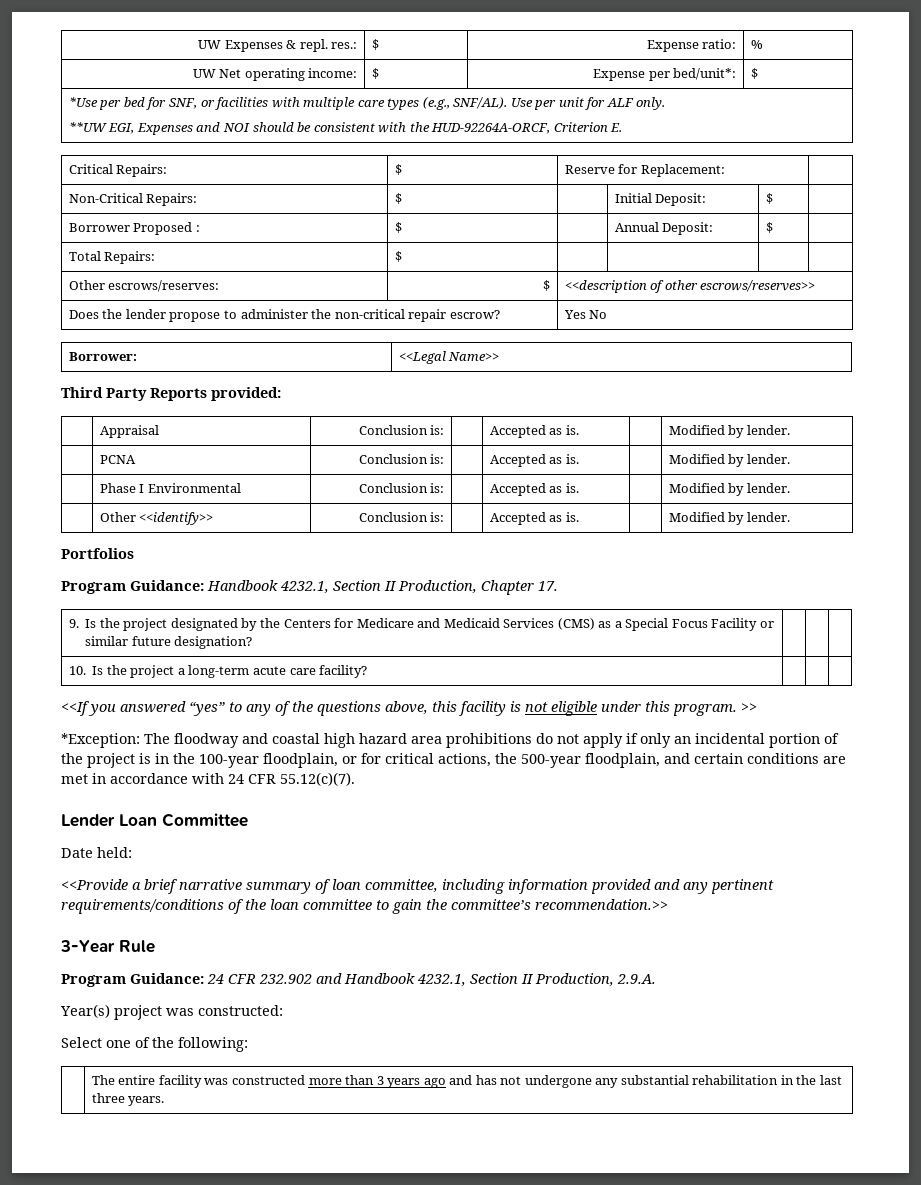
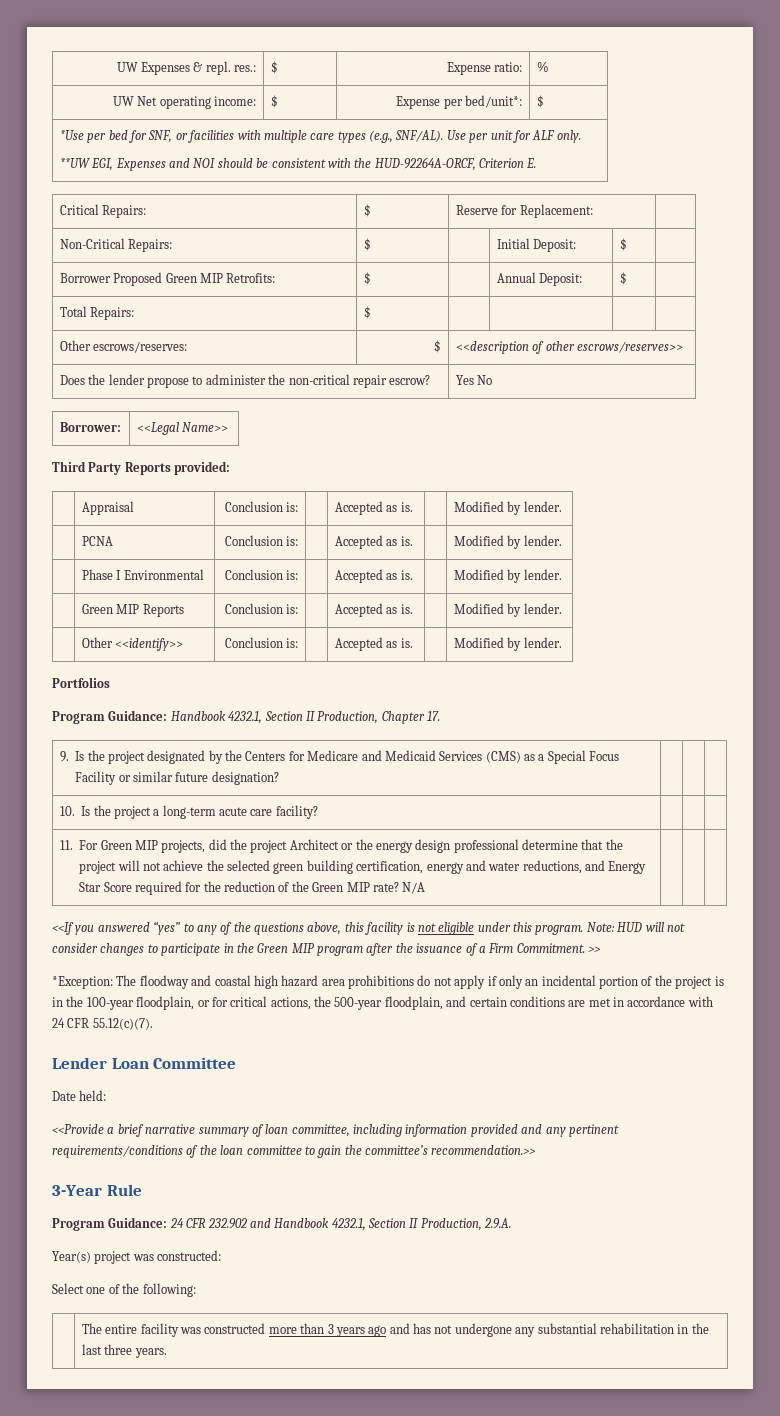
- Borrower Proposed : | $ | | Annual Deposit: | $ |
+ Borrower Proposed Green MIP Retrofits: | $ | | Annual Deposit: | $ |
+ | Green MIP Reports | Conclusion is: | | Accepted as is. | | Modified by lender.
+ 11. For Green MIP projects, did the project Architect or the energy design professional determine that the project will not achieve the selected green building certification, energy and water reductions, and Energy Star Score required for the reduction of the Green MIP rate? N/A
+ Note: HUD will not consider changes to participate in the Green MIP program after the issuance of a Firm Commitment.

